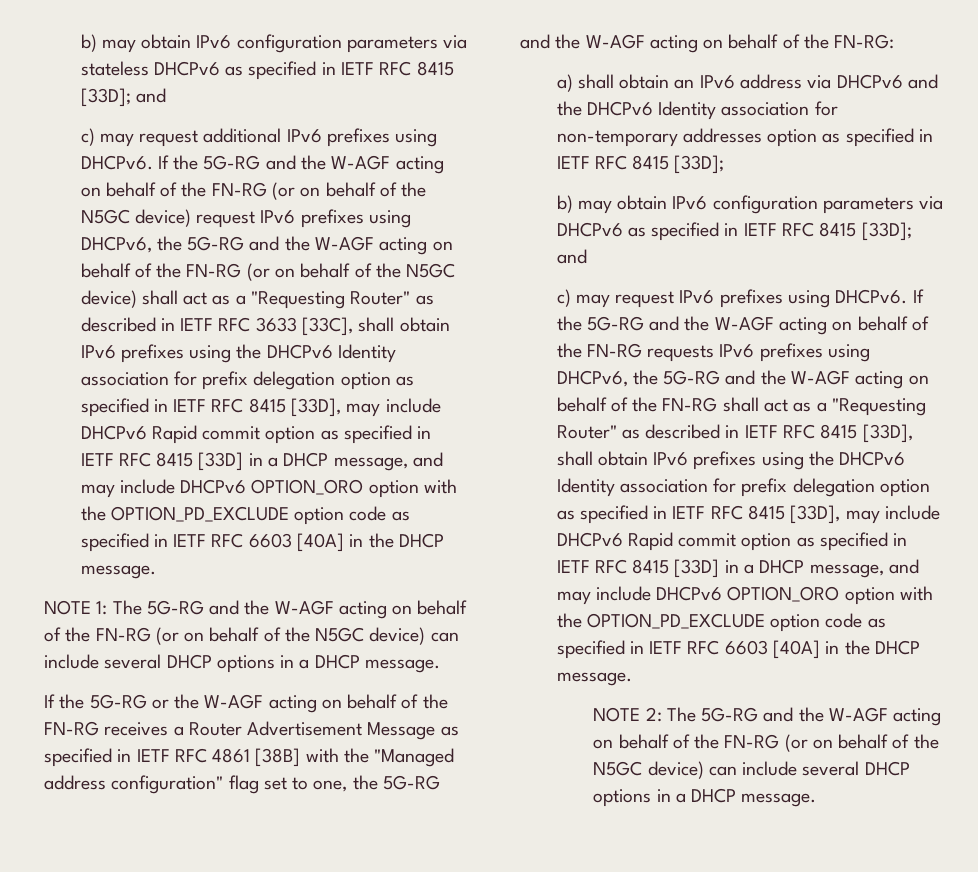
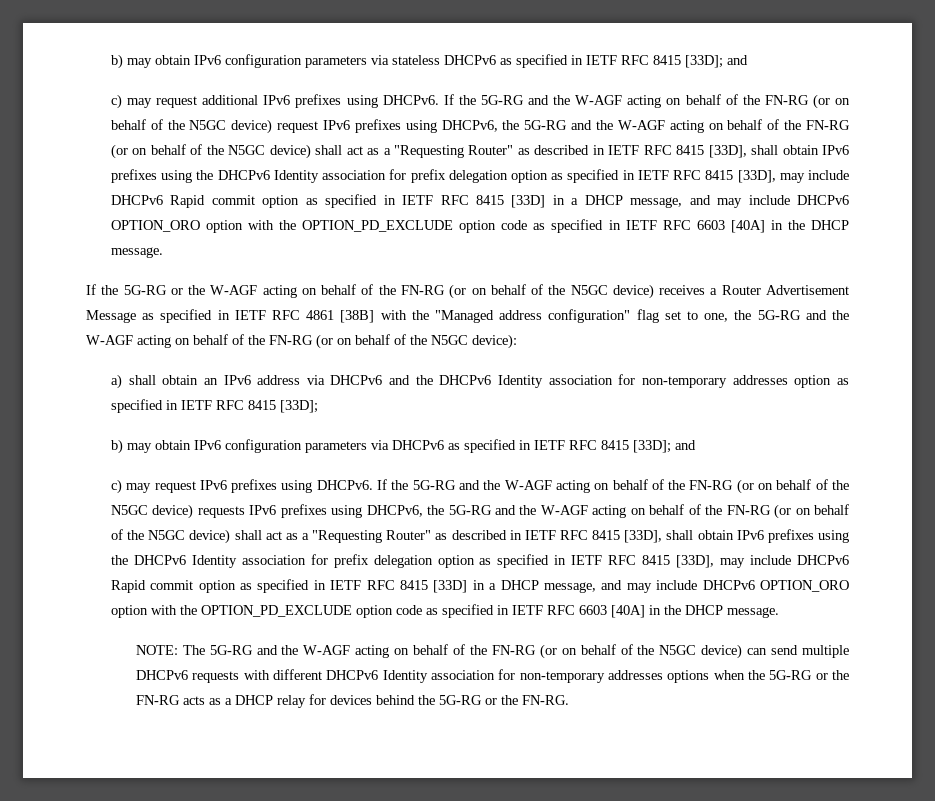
- If the 5G-RG and the W-AGF acting on behalf of the FN-RG (or on behalf of the N5GC device) request IPv6 prefixes using DHCPv6, the 5G-RG and the W-AGF acting on behalf of the FN-RG (or on behalf of the N5GC device) shall act as a "Requesting Router" as described in IETF RFC 3633 [33C], shall obtain IPv6 prefixes using the DHCPv6 Identity association for prefix delegation option as specified in IETF RFC 8415 [33D], may include DHCPv6 Rapid commit option as specified in IETF RFC 8415 [33D] in a DHCP message, and may include DHCPv6 OPTION_ORO option with the OPTION_PD_EXCLUDE option code as specified in IETF RFC 6603 [40A] in the DHCP message.
+ If the 5G-RG and the W-AGF acting on behalf of the FN-RG (or on behalf of the N5GC device) request IPv6 prefixes using DHCPv6, the 5G-RG and the W-AGF acting on behalf of the FN-RG (or on behalf of the N5GC device) shall act as a "Requesting Router" as described in IETF RFC 8415 [33D], shall obtain IPv6 prefixes using the DHCPv6 Identity association for prefix delegation option as specified in IETF RFC 8415 [33D], may include DHCPv6 Rapid commit option as specified in IETF RFC 8415 [33D] in a DHCP message, and may include DHCPv6 OPTION_ORO option with the OPTION_PD_EXCLUDE option code as specified in IETF RFC 6603 [40A] in the DHCP message.
- NOTE 1: The 5G-RG and the W-AGF acting on behalf of the FN-RG (or on behalf of the N5GC device) can include several DHCP options in a DHCP message.
- If the 5G-RG or the W-AGF acting on behalf of the FN-RG receives a Router Advertisement Message as specified in IETF RFC 4861 [38B] with the "Managed address configuration" flag set to one, the 5G-RG and the W-AGF acting on behalf of the FN-RG:
+ If the 5G-RG or the W-AGF acting on behalf of the FN-RG (or on behalf of the N5GC device) receives a Router Advertisement Message as specified in IETF RFC 4861 [38B] with the "Managed address configuration" flag set to one, the 5G-RG and the W-AGF acting on behalf of the FN-RG (or on behalf of the N5GC device):
- If the 5G-RG and the W-AGF acting on behalf of the FN-RG requests IPv6 prefixes using DHCPv6, the 5G-RG and the W-AGF acting on behalf of the FN-RG shall act as a "Requesting Router" as described in IETF RFC 8415 [33D], shall obtain IPv6 prefixes using the DHCPv6 Identity association for prefix delegation option as specified in IETF RFC 8415 [33D], may include DHCPv6 Rapid commit option as specified in IETF RFC 8415 [33D] in a DHCP message, and may include DHCPv6 OPTION_ORO option with the OPTION_PD_EXCLUDE option code as specified in IETF RFC 6603 [40A] in the DHCP message.
+ If the 5G-RG and the W-AGF acting on behalf of the FN-RG (or on behalf of the N5GC device) requests IPv6 prefixes using DHCPv6, the 5G-RG and the W-AGF acting on behalf of the FN-RG (or on behalf of the N5GC device) shall act as a "Requesting Router" as described in IETF RFC 8415 [33D], shall obtain IPv6 prefixes using the DHCPv6 Identity association for prefix delegation option as specified in IETF RFC 8415 [33D], may include DHCPv6 Rapid commit option as specified in IETF RFC 8415 [33D] in a DHCP message, and may include DHCPv6 OPTION_ORO option with the OPTION_PD_EXCLUDE option code as specified in IETF RFC 6603 [40A] in the DHCP message.
- NOTE 2: The 5G-RG and the W-AGF acting on behalf of the FN-RG (or on behalf of the N5GC device) can include several DHCP options in a DHCP message.
+ NOTE: The 5G-RG and the W-AGF acting on behalf of the FN-RG (or on behalf of the N5GC device) can send multiple DHCPv6 requests with different DHCPv6 Identity association for non-temporary addresses options when the 5G-RG or the FN-RG acts as a DHCP relay for devices behind the 5G-RG or the FN-RG.

